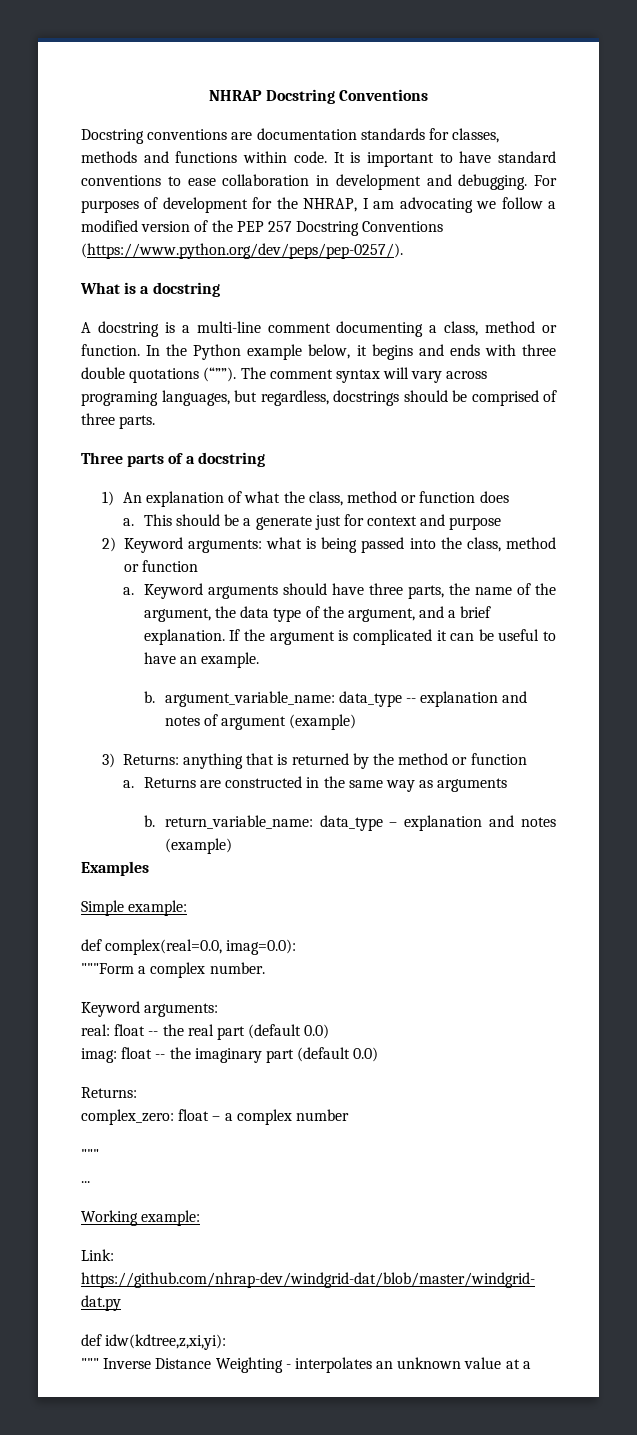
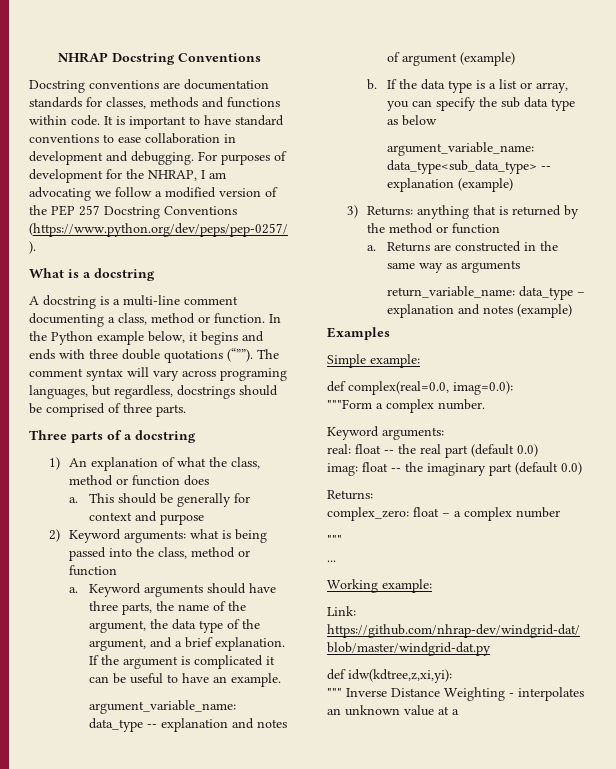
- This should be a generate just for context and purpose
+ This should be generally for context and purpose
- b. argument_variable_name: data_type -- explanation and notes of argument (example)
+ argument_variable_name: data_type -- explanation and notes of argument (example)
+ b. If the data type is a list or array, you can specify the sub data type as below
+ argument_variable_name: data_type<sub_data_type> -- explanation (example)
- b. return_variable_name: data_type – explanation and notes (example)
+ return_variable_name: data_type – explanation and notes (example)

